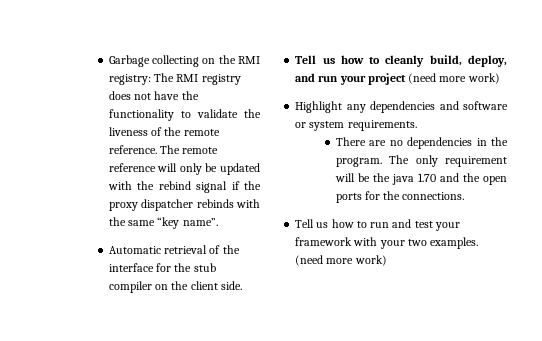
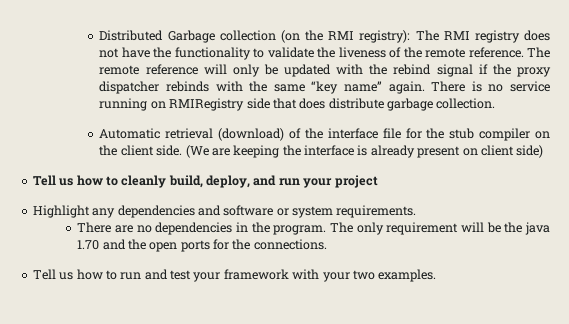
- Garbage collecting on the RMI registry: The RMI registry does not have the functionality to validate the liveness of the remote reference.
+ Distributed Garbage collection (on the RMI registry): The RMI registry does not have the functionality to validate the liveness of the remote reference.
- The remote reference will only be updated with the rebind signal if the proxy dispatcher rebinds with the same “key name”.
+ The remote reference will only be updated with the rebind signal if the proxy dispatcher rebinds with the same “key name” again. There is no service running on RMIRegistry side that does distribute garbage collection.
- Automatic retrieval of the interface for the stub compiler on the client side.
+ Automatic retrieval (download) of the interface file for the stub compiler on the client side. (We are keeping the interface is already present on client side)
- Tell us how to cleanly build, deploy, and run your project (need more work)
+ Tell us how to cleanly build, deploy, and run your project
- Tell us how to run and test your framework with your two examples. (need more work)
+ Tell us how to run and test your framework with your two examples.

